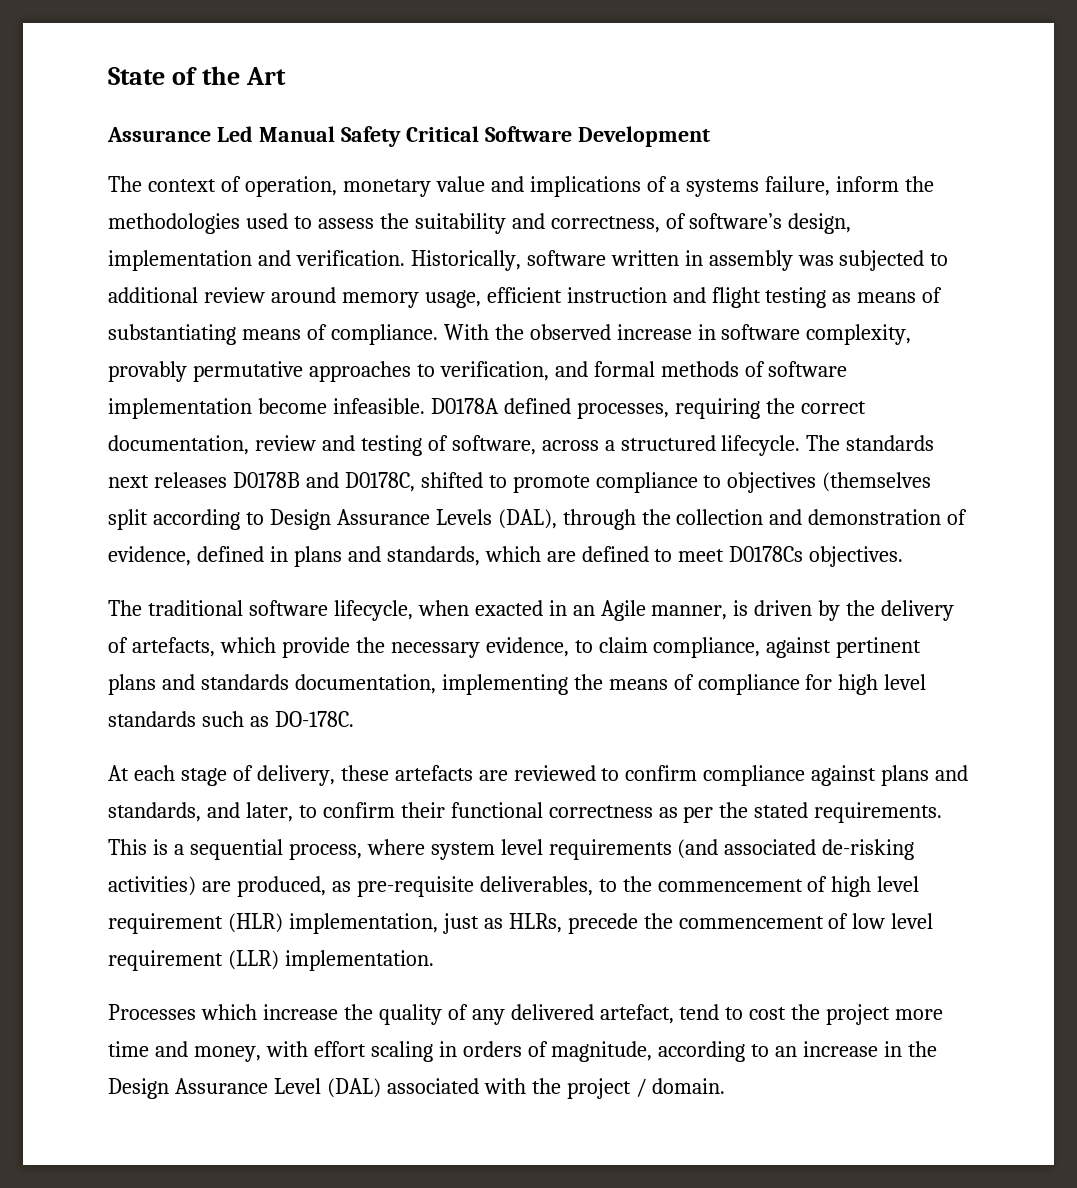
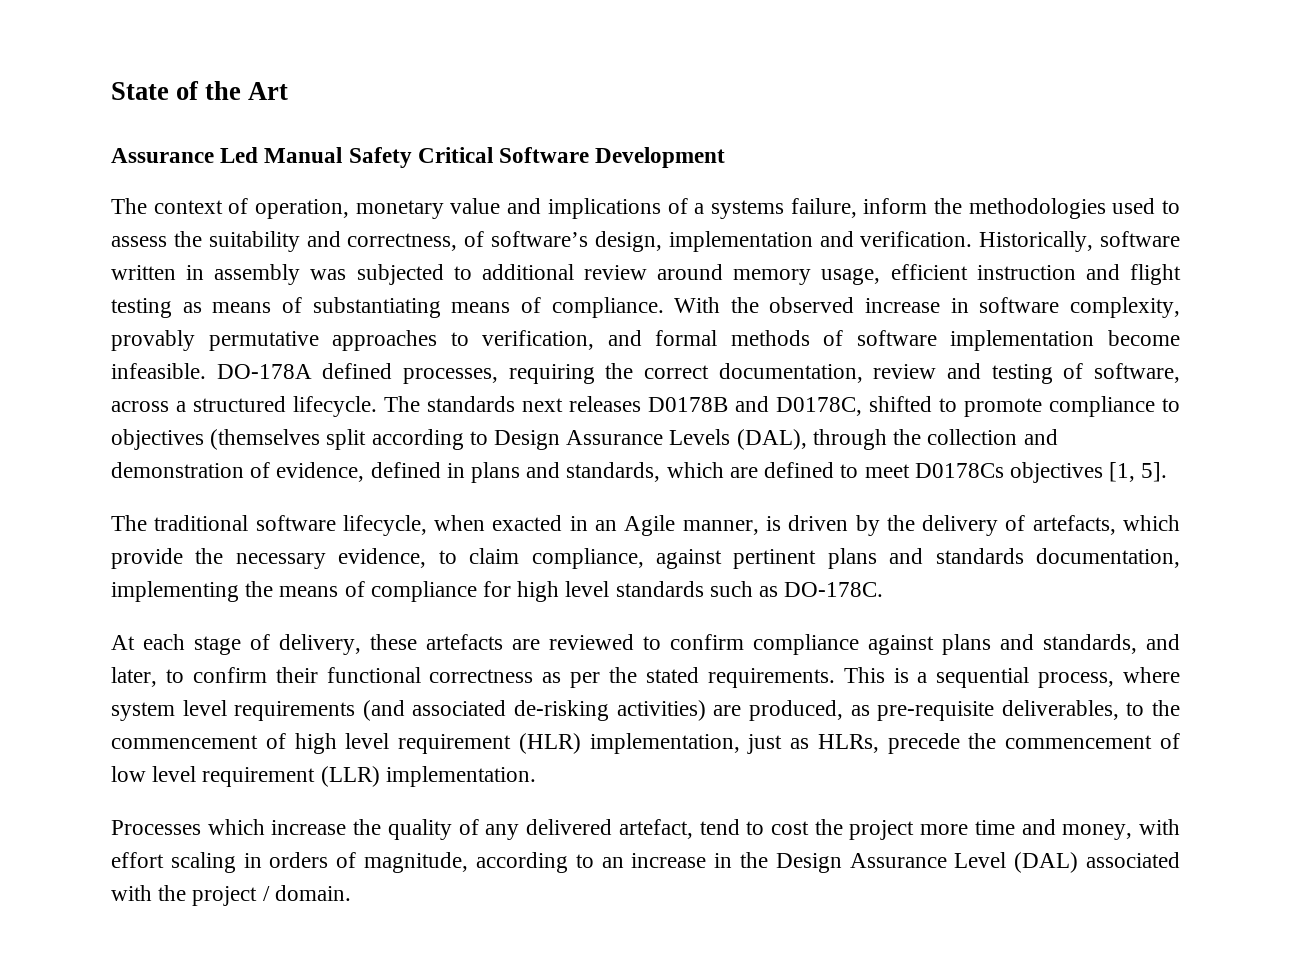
- D0178A defined processes, requiring the correct documentation, review and testing of software, across a structured lifecycle.
+ DO-178A defined processes, requiring the correct documentation, review and testing of software, across a structured lifecycle.
- The standards next releases D0178B and D0178C, shifted to promote compliance to objectives (themselves split according to Design Assurance Levels (DAL), through the collection and demonstration of evidence, defined in plans and standards, which are defined to meet D0178Cs objectives.
+ The standards next releases D0178B and D0178C, shifted to promote compliance to objectives (themselves split according to Design Assurance Levels (DAL), through the collection and demonstration of evidence, defined in plans and standards, which are defined to meet D0178Cs objectives [1, 5].

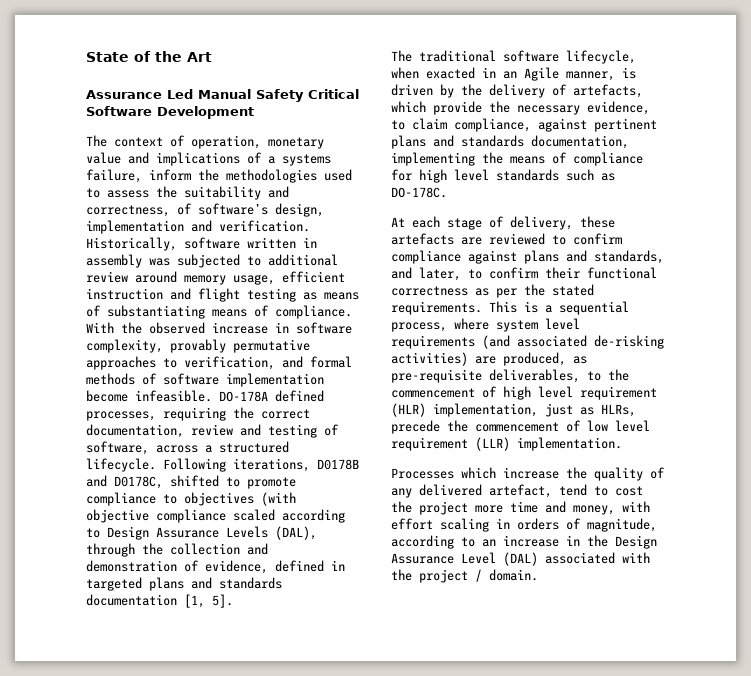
- The standards next releases D0178B and D0178C, shifted to promote compliance to objectives (themselves split according to Design Assurance Levels (DAL), through the collection and demonstration of evidence, defined in plans and standards, which are defined to meet D0178Cs objectives [1, 5].
+ Following iterations, D0178B and D0178C, shifted to promote compliance to objectives (with objective compliance scaled according to Design Assurance Levels (DAL), through the collection and demonstration of evidence, defined in targeted plans and standards documentation [1, 5].

